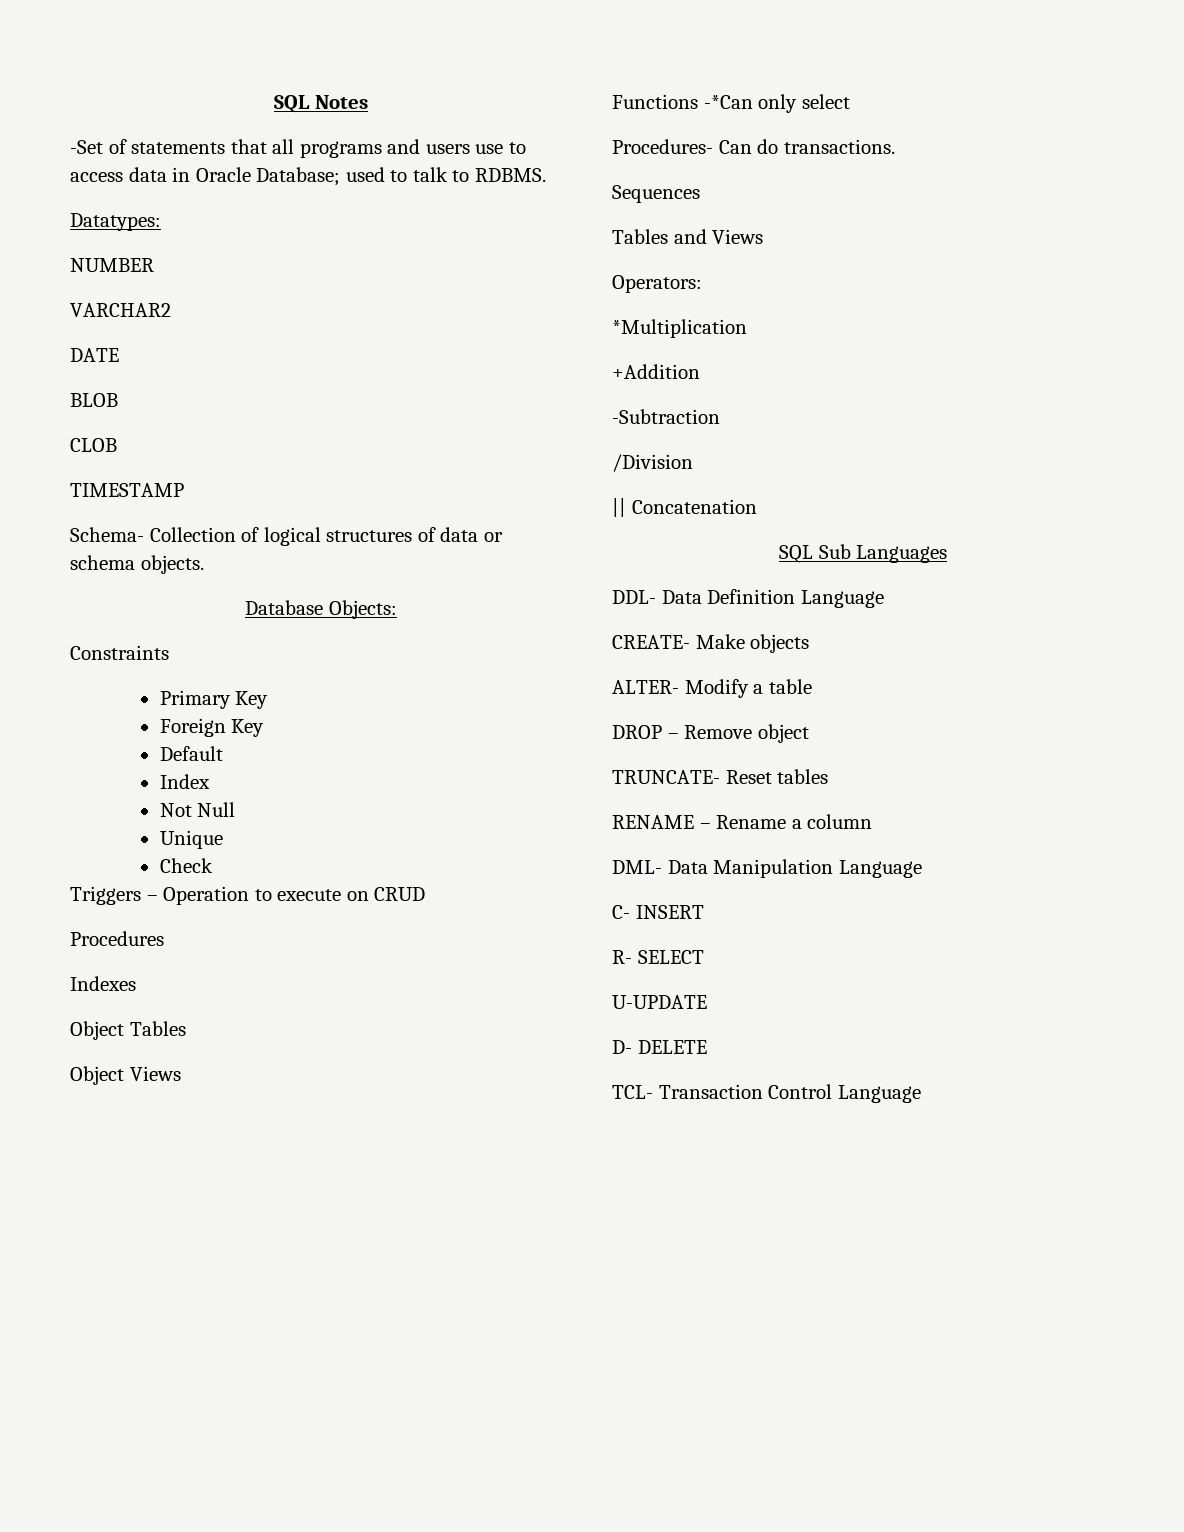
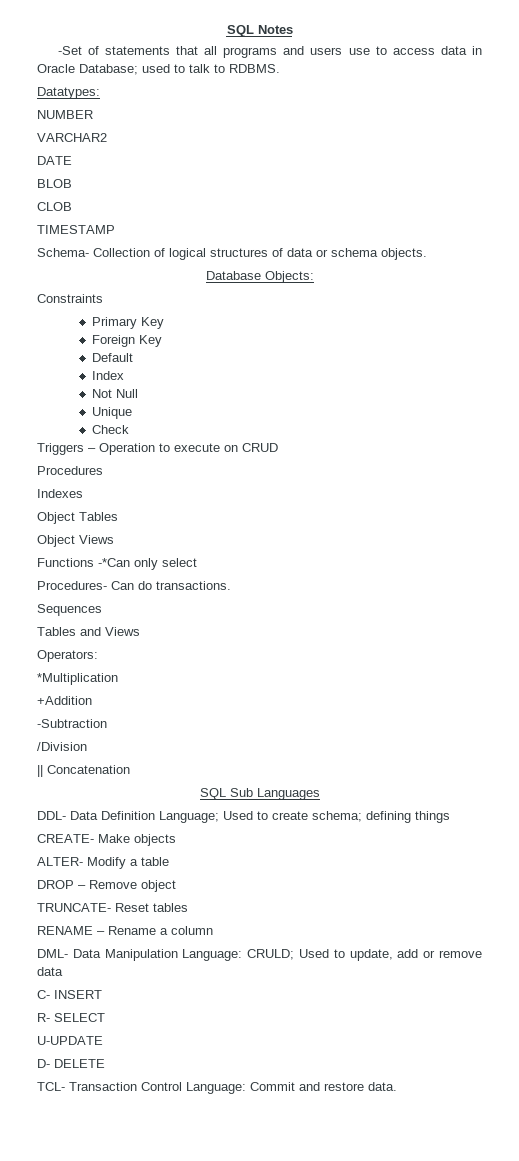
- DDL- Data Definition Language
+ DDL- Data Definition Language; Used to create schema; defining things
- DML- Data Manipulation Language
+ DML- Data Manipulation Language: CRULD; Used to update, add or remove data
- TCL- Transaction Control Language
+ TCL- Transaction Control Language: Commit and restore data.

